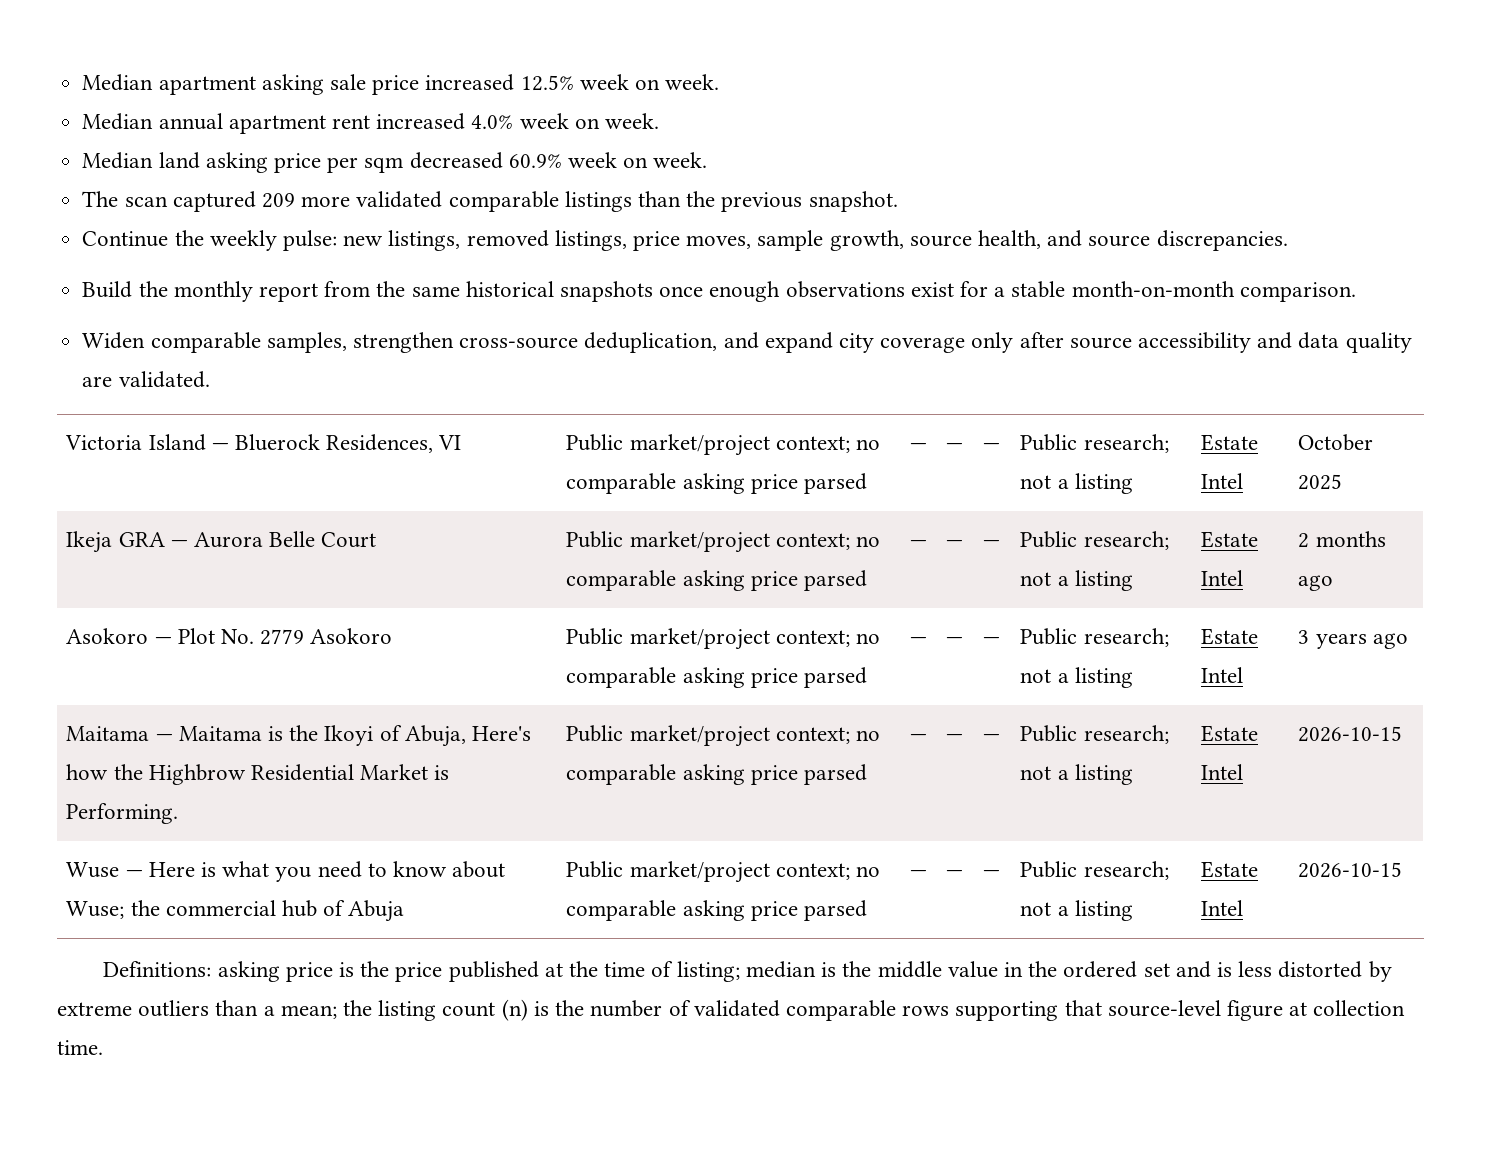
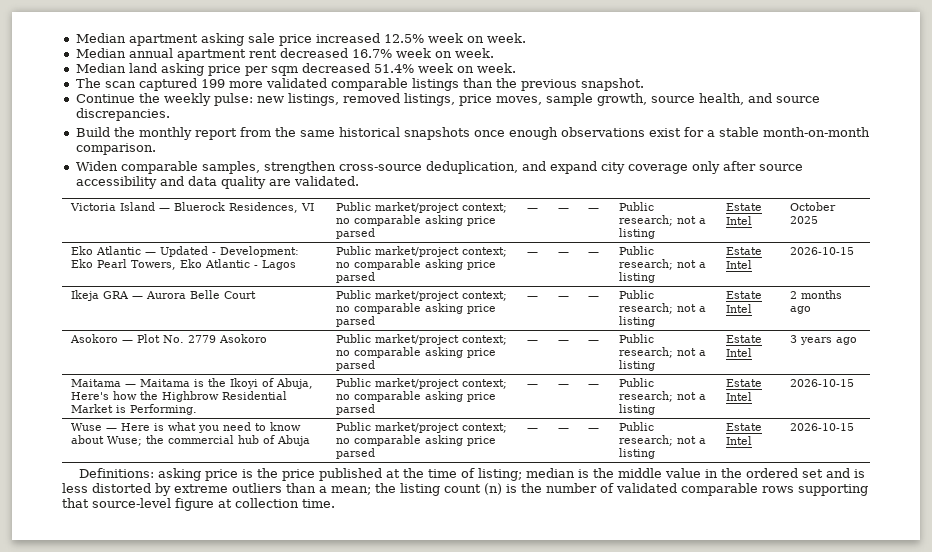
- Median annual apartment rent increased 4.0% week on week.
+ Median annual apartment rent decreased 16.7% week on week.
- Median land asking price per sqm decreased 60.9% week on week.
+ Median land asking price per sqm decreased 51.4% week on week.
- The scan captured 209 more validated comparable listings than the previous snapshot.
+ The scan captured 199 more validated comparable listings than the previous snapshot.
+ Eko Atlantic — Updated - Development: Eko Pearl Towers, Eko Atlantic - Lagos | Public market/project context; no comparable asking price parsed | — | — | — | Public research; not a listing | Estate Intel | 2026-10-15

